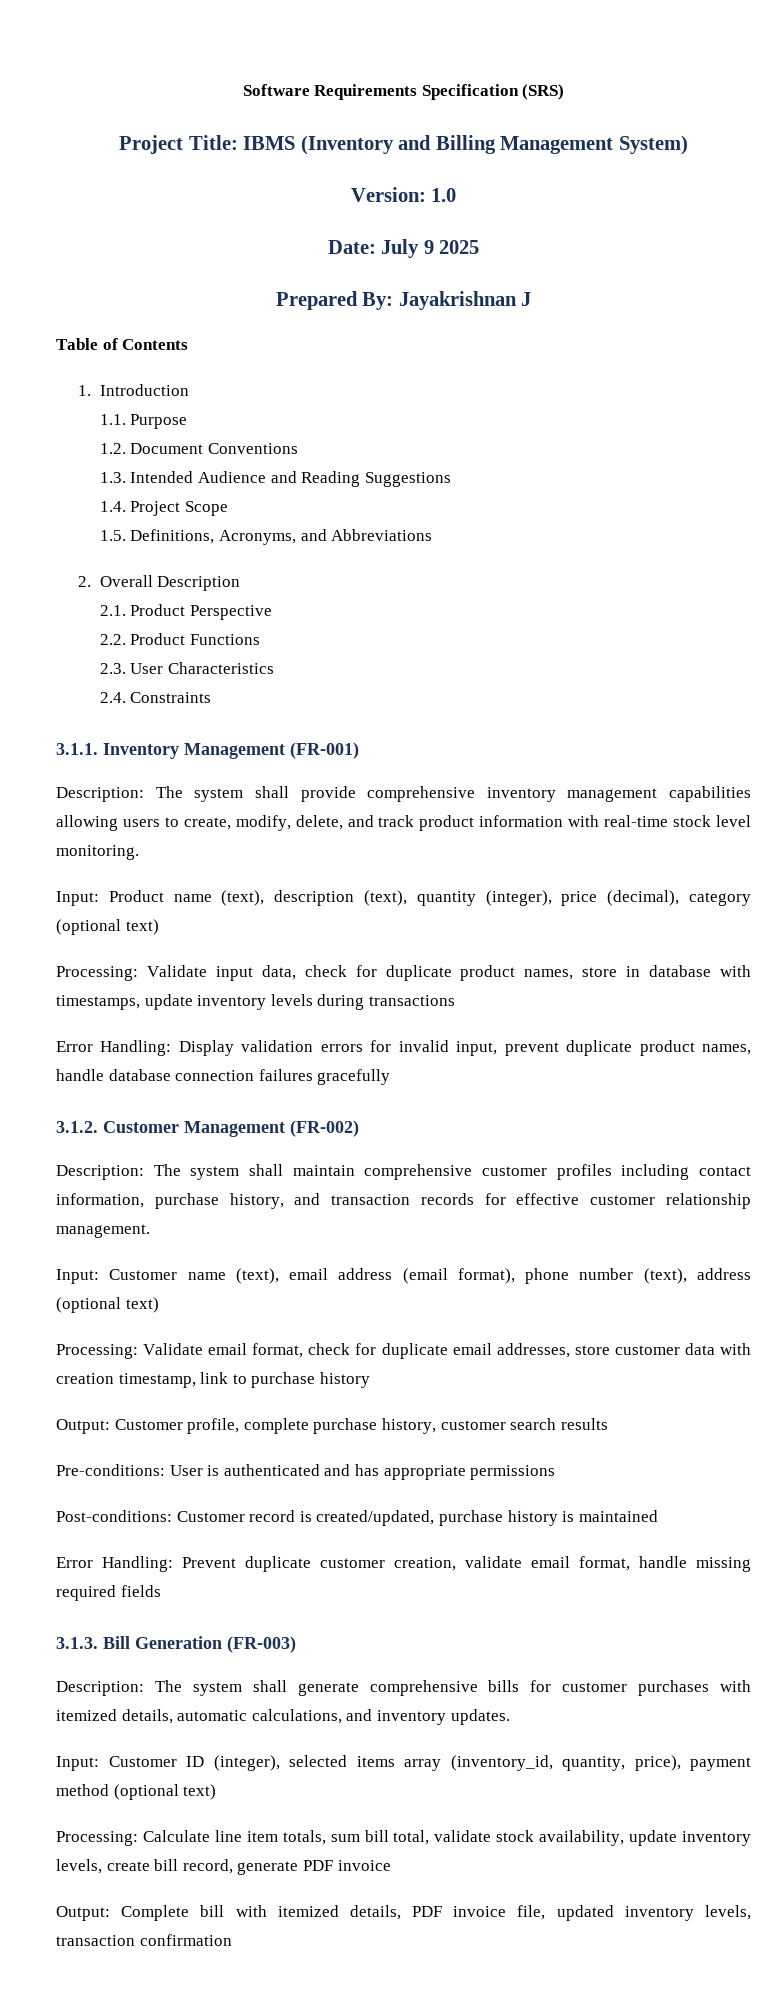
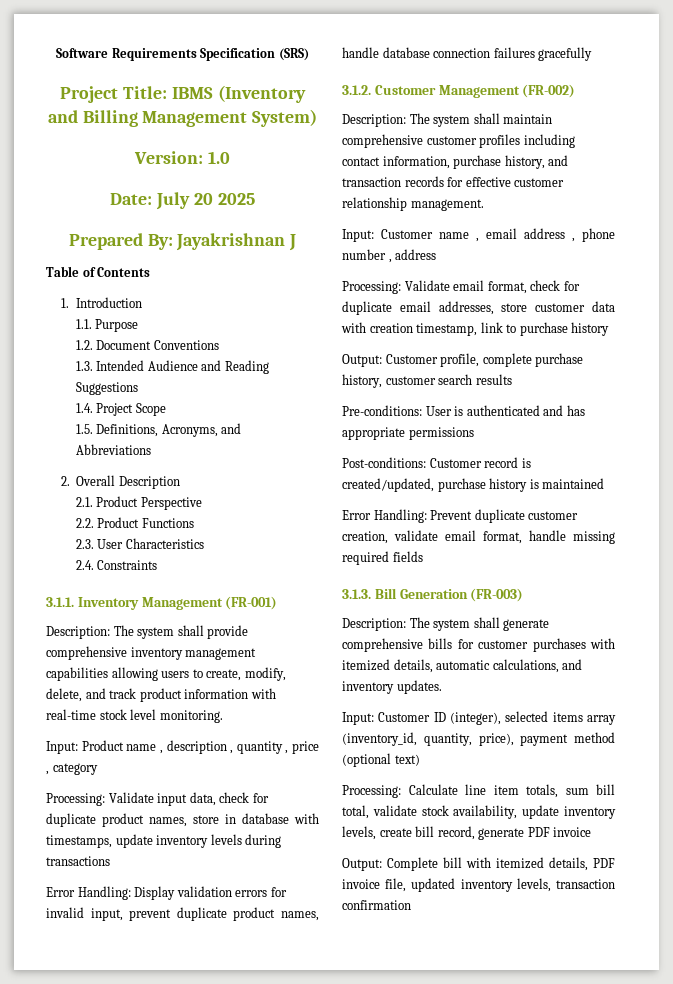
- Date: July 9 2025
+ Date: July 20 2025
- Input: Product name (text), description (text), quantity (integer), price (decimal), category (optional text)
+ Input: Product name , description , quantity , price , category
- Input: Customer name (text), email address (email format), phone number (text), address (optional text)
+ Input: Customer name , email address , phone number , address

